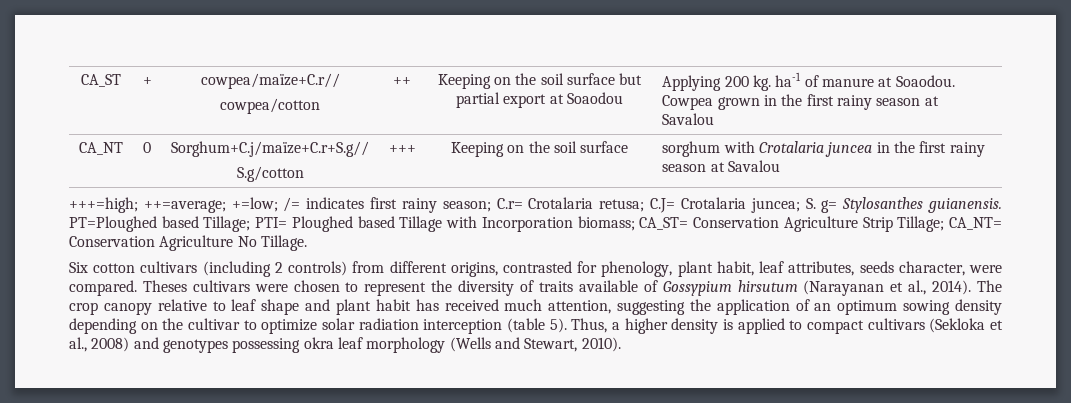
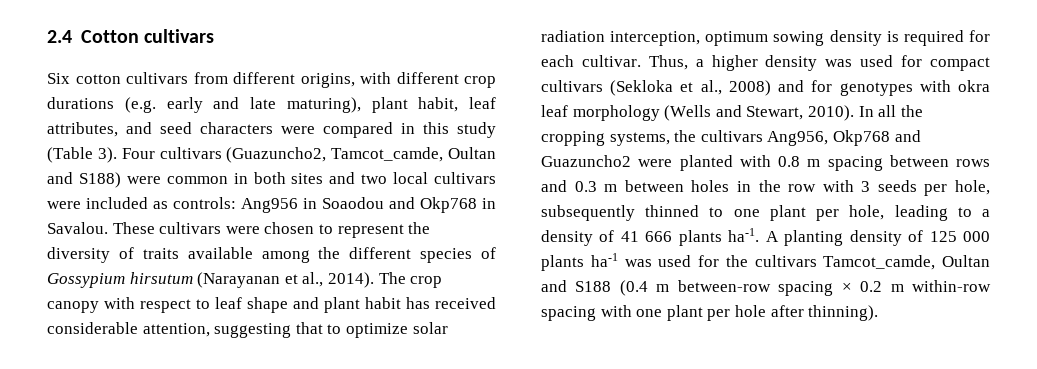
- CA_ST | + | cowpea/maïze+C.r//
- cowpea/cotton | ++ | Keeping on the soil surface but partial export at Soaodou | Applying 200 kg. ha-1 of manure at Soaodou. Cowpea grown in the first rainy season at Savalou
- CA_NT | 0 | Sorghum+C.j/maïze+C.r+S.g//
- S.g/cotton | +++ | Keeping on the soil surface | sorghum with Crotalaria juncea in the first rainy season at Savalou
- +++=high; ++=average; +=low; /= indicates first rainy season; C.r= Crotalaria retusa; C.J= Crotalaria juncea; S. g= Stylosanthes guianensis. PT=Ploughed based Tillage; PTI= Ploughed based Tillage with Incorporation biomass; CA_ST= Conservation Agriculture Strip Tillage; CA_NT= Conservation Agriculture No Tillage.
- Six cotton cultivars (including 2 controls) from different origins, contrasted for phenology, plant habit, leaf attributes, seeds character, were compared. Theses cultivars were chosen to represent the diversity of traits available of Gossypium hirsutum (Narayanan et al., 2014).
+ 2.4 Cotton cultivars
+ Six cotton cultivars from different origins, with different crop durations (e.g. early and late maturing), plant habit, leaf attributes, and seed characters were compared in this study (Table 3). Four cultivars (Guazuncho2, Tamcot_camde, Oultan and S188) were common in both sites and two local cultivars were included as controls: Ang956 in Soaodou and Okp768 in Savalou. These cultivars were chosen to represent the diversity of traits available among the different species of Gossypium hirsutum (Narayanan et al., 2014).
- The crop canopy relative to leaf shape and plant habit has received much attention, suggesting the application of an optimum sowing density depending on the cultivar to optimize solar radiation interception (table 5).
+ The crop canopy with respect to leaf shape and plant habit has received considerable attention, suggesting that to optimize solar radiation interception, optimum sowing density is required for each cultivar.
- Thus, a higher density is applied to compact cultivars (Sekloka et al., 2008) and genotypes possessing okra leaf morphology (Wells and Stewart, 2010).
+ Thus, a higher density was used for compact cultivars (Sekloka et al., 2008) and for genotypes with okra leaf morphology (Wells and Stewart, 2010).
+ In all the cropping systems, the cultivars Ang956, Okp768 and Guazuncho2 were planted with 0.8 m spacing between rows and 0.3 m between holes in the row with 3 seeds per hole, subsequently thinned to one plant per hole, leading to a density of 41 666 plants ha-1. A planting density of 125 000 plants ha-1 was used for the cultivars Tamcot_camde, Oultan and S188 (0.4 m between-row spacing × 0.2 m within-row spacing with one plant per hole after thinning).

